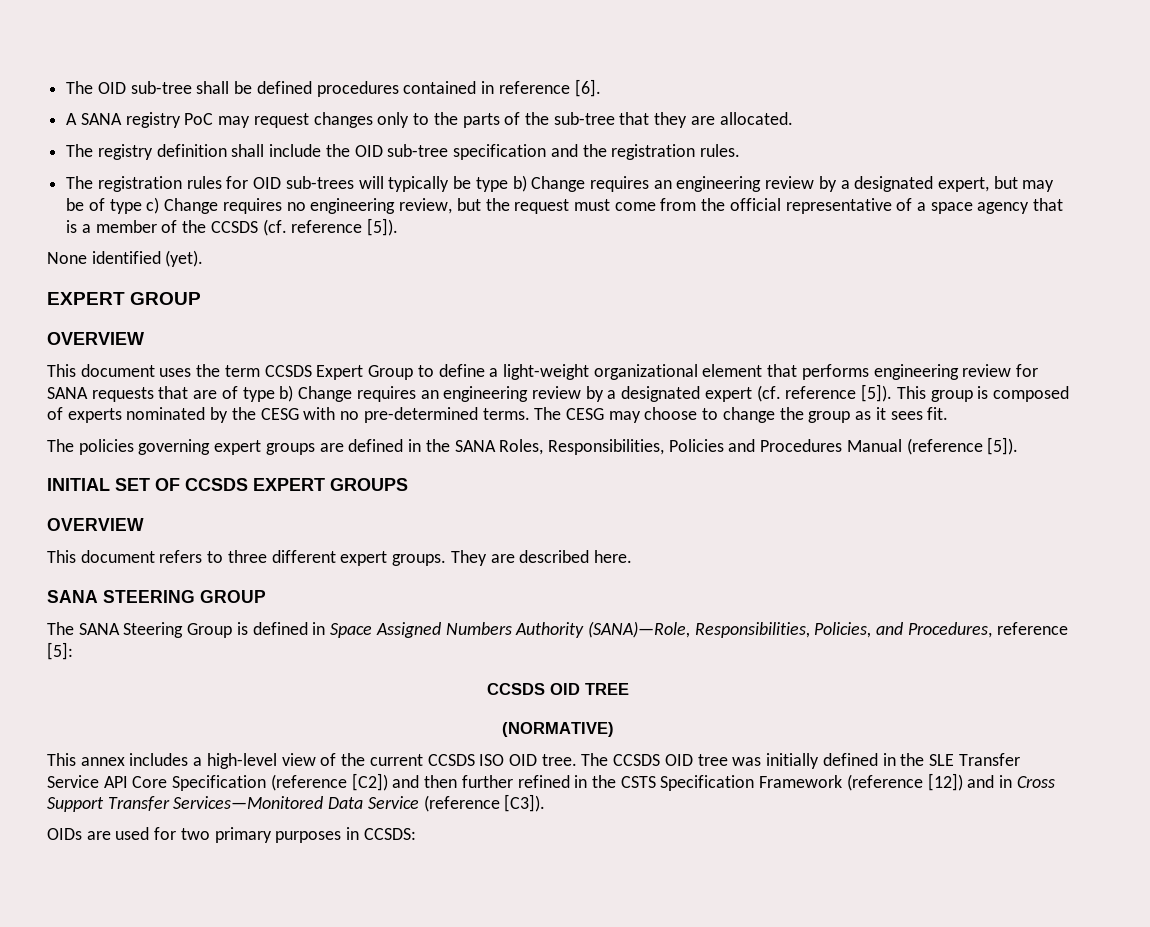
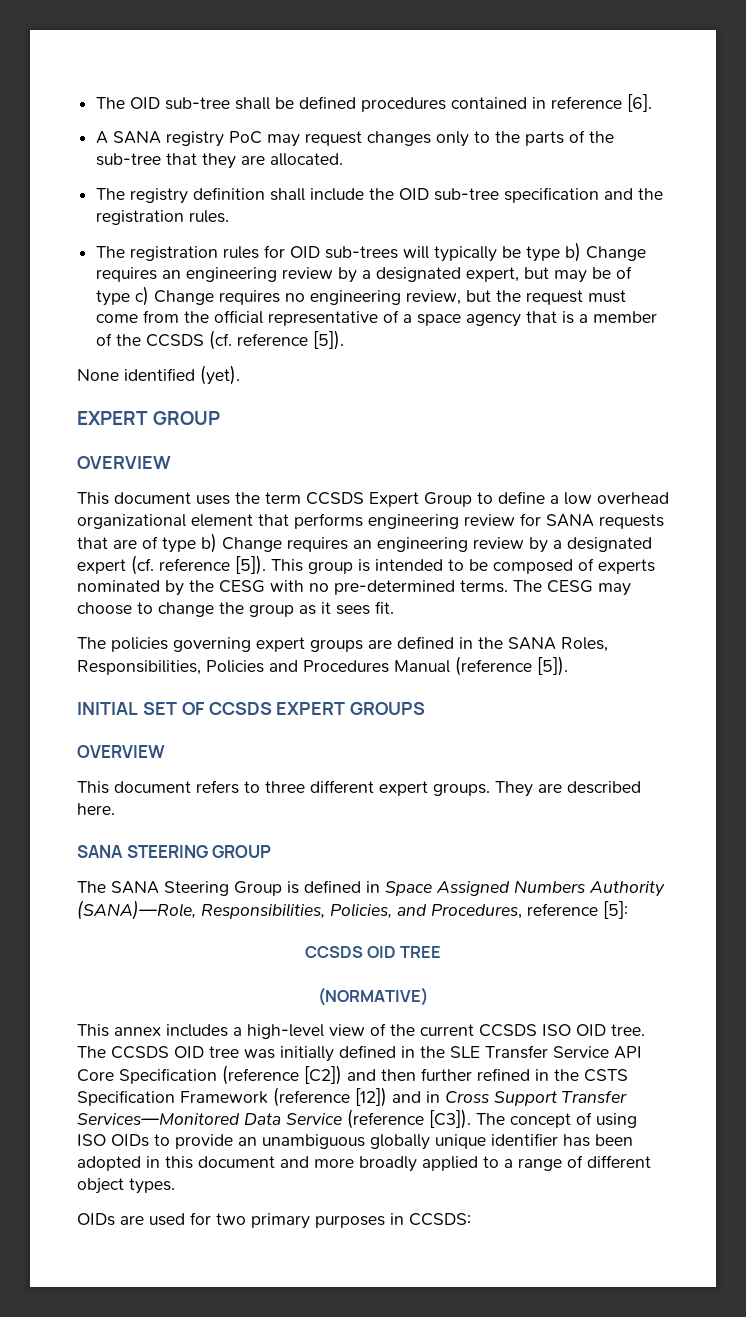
- This document uses the term CCSDS Expert Group to define a light-weight organizational element that performs engineering review for SANA requests that are of type b) Change requires an engineering review by a designated expert (cf. reference [5]).
+ This document uses the term CCSDS Expert Group to define a low overhead organizational element that performs engineering review for SANA requests that are of type b) Change requires an engineering review by a designated expert (cf. reference [5]).
- This group is composed of experts nominated by the CESG with no pre-determined terms.
+ This group is intended to be composed of experts nominated by the CESG with no pre-determined terms.
+ The concept of using ISO OIDs to provide an unambiguous globally unique identifier has been adopted in this document and more broadly applied to a range of different object types.

